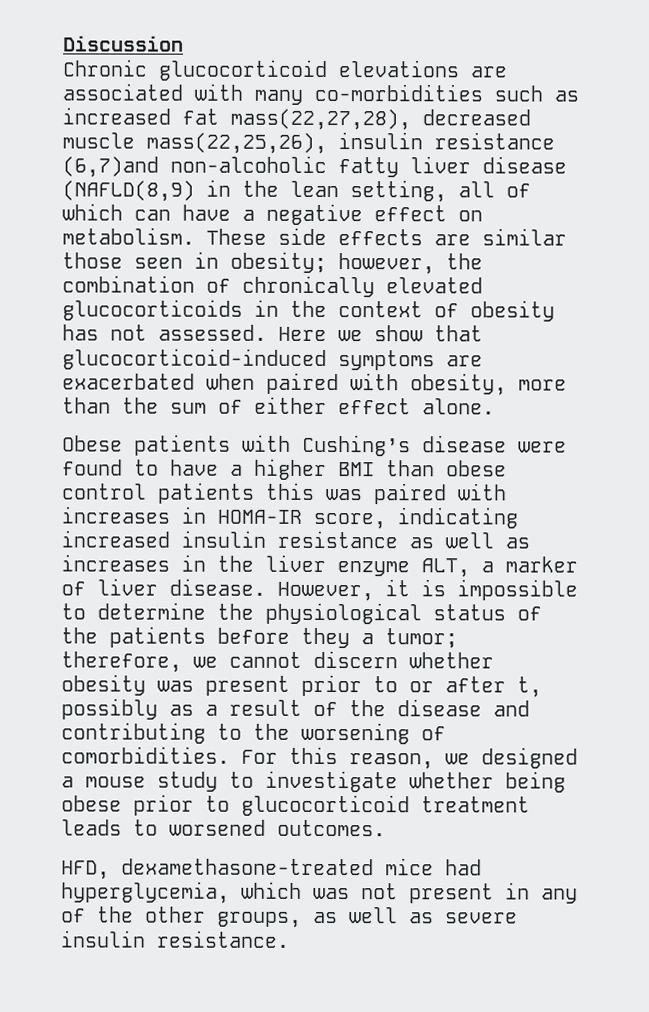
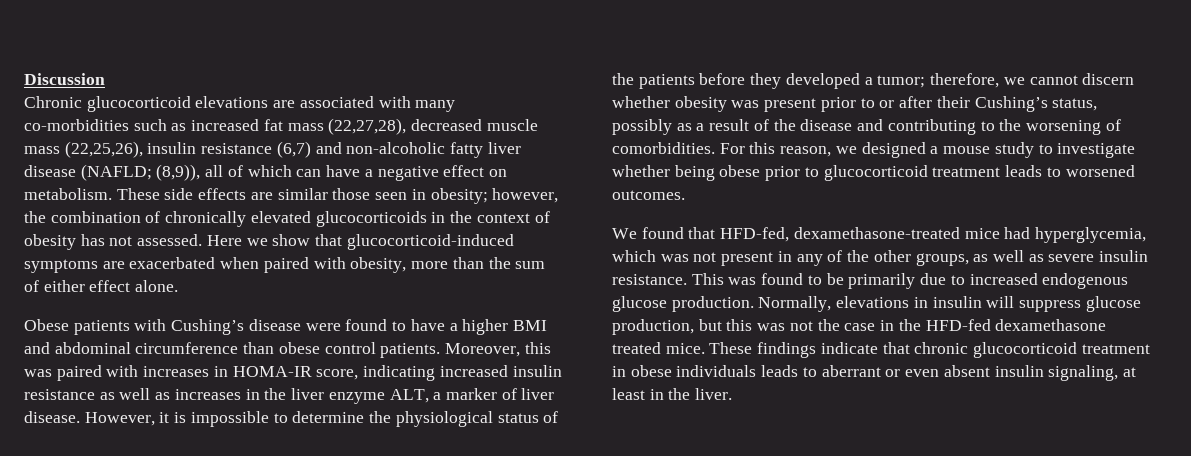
- Chronic glucocorticoid elevations are associated with many co-morbidities such as increased fat mass(22,27,28), decreased muscle mass(22,25,26), insulin resistance (6,7)and non-alcoholic fatty liver disease (NAFLD(8,9) in the lean setting, all of which can have a negative effect on metabolism.
+ Chronic glucocorticoid elevations are associated with many co-morbidities such as increased fat mass (22,27,28), decreased muscle mass (22,25,26), insulin resistance (6,7) and non-alcoholic fatty liver disease (NAFLD; (8,9)), all of which can have a negative effect on metabolism.
- Obese patients with Cushing’s disease were found to have a higher BMI than obese control patients this was paired with increases in HOMA-IR score, indicating increased insulin resistance as well as increases in the liver enzyme ALT, a marker of liver disease.
+ Obese patients with Cushing’s disease were found to have a higher BMI and abdominal circumference than obese control patients. Moreover, this was paired with increases in HOMA-IR score, indicating increased insulin resistance as well as increases in the liver enzyme ALT, a marker of liver disease.
- However, it is impossible to determine the physiological status of the patients before they a tumor; therefore, we cannot discern whether obesity was present prior to or after t, possibly as a result of the disease and contributing to the worsening of comorbidities.
+ However, it is impossible to determine the physiological status of the patients before they developed a tumor; therefore, we cannot discern whether obesity was present prior to or after their Cushing’s status, possibly as a result of the disease and contributing to the worsening of comorbidities.
- HFD, dexamethasone-treated mice had hyperglycemia, which was not present in any of the other groups, as well as severe insulin resistance.
+ We found that HFD-fed, dexamethasone-treated mice had hyperglycemia, which was not present in any of the other groups, as well as severe insulin resistance.
+ This was found to be primarily due to increased endogenous glucose production. Normally, elevations in insulin will suppress glucose production, but this was not the case in the HFD-fed dexamethasone treated mice. These findings indicate that chronic glucocorticoid treatment in obese individuals leads to aberrant or even absent insulin signaling, at least in the liver.

